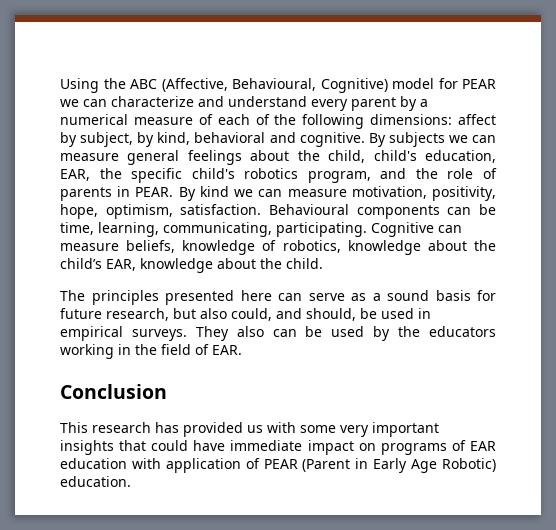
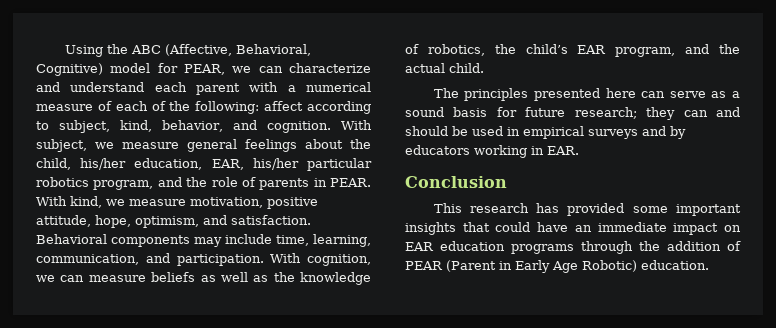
- Using the ABC (Affective, Behavioural, Cognitive) model for PEAR we can characterize and understand every parent by a numerical measure of each of the following dimensions: affect by subject, by kind, behavioral and cognitive. By subjects we can measure general feelings about the child, child's education, EAR, the specific child's robotics program, and the role of parents in PEAR.
+ Using the ABC (Affective, Behavioral, Cognitive) model for PEAR, we can characterize and understand each parent with a numerical measure of each of the following: affect according to subject, kind, behavior, and cognition. With subject, we measure general feelings about the child, his/her education, EAR, his/her particular robotics program, and the role of parents in PEAR.
- By kind we can measure motivation, positivity, hope, optimism, satisfaction. Behavioural components can be time, learning, communicating, participating. Cognitive can measure beliefs, knowledge of robotics, knowledge about the child’s EAR, knowledge about the child.
+ With kind, we measure motivation, positive attitude, hope, optimism, and satisfaction. Behavioral components may include time, learning, communication, and participation. With cognition, we can measure beliefs as well as the knowledge of robotics, the child’s EAR program, and the actual child.
- The principles presented here can serve as a sound basis for future research, but also could, and should, be used in empirical surveys. They also can be used by the educators working in the field of EAR.
+ The principles presented here can serve as a sound basis for future research; they can and should be used in empirical surveys and by educators working in EAR.
- This research has provided us with some very important insights that could have immediate impact on programs of EAR education with application of PEAR (Parent in Early Age Robotic) education.
+ This research has provided some important insights that could have an immediate impact on EAR education programs through the addition of PEAR (Parent in Early Age Robotic) education.

